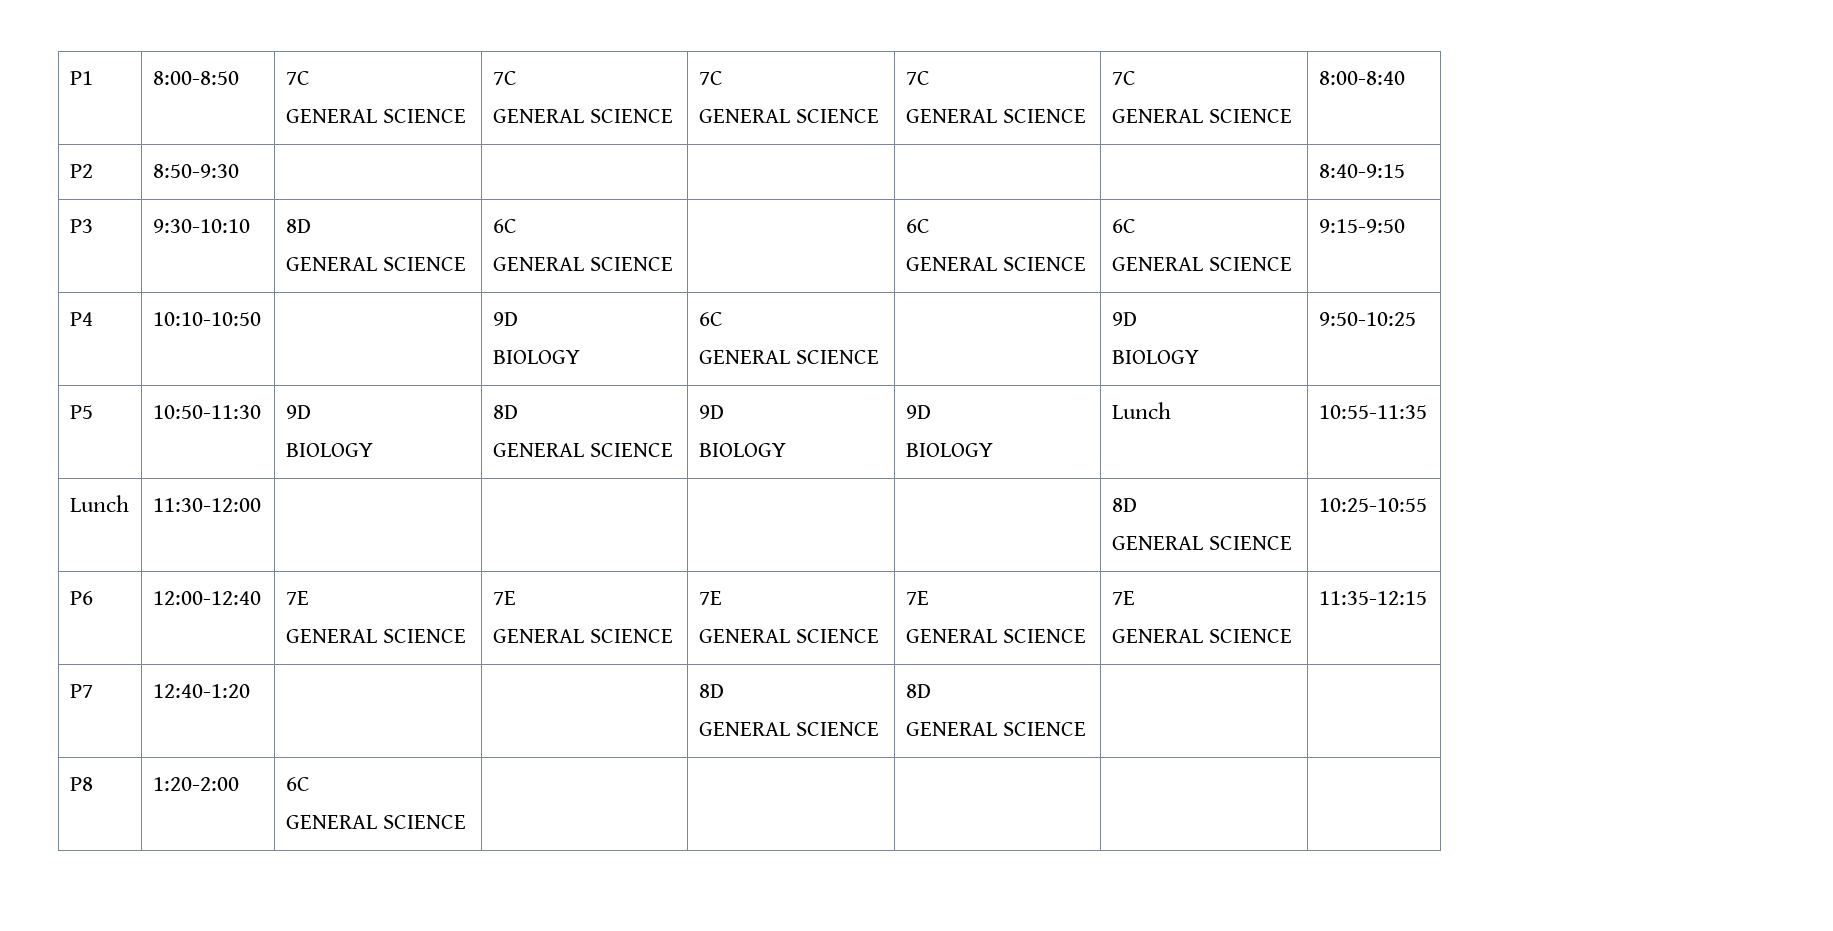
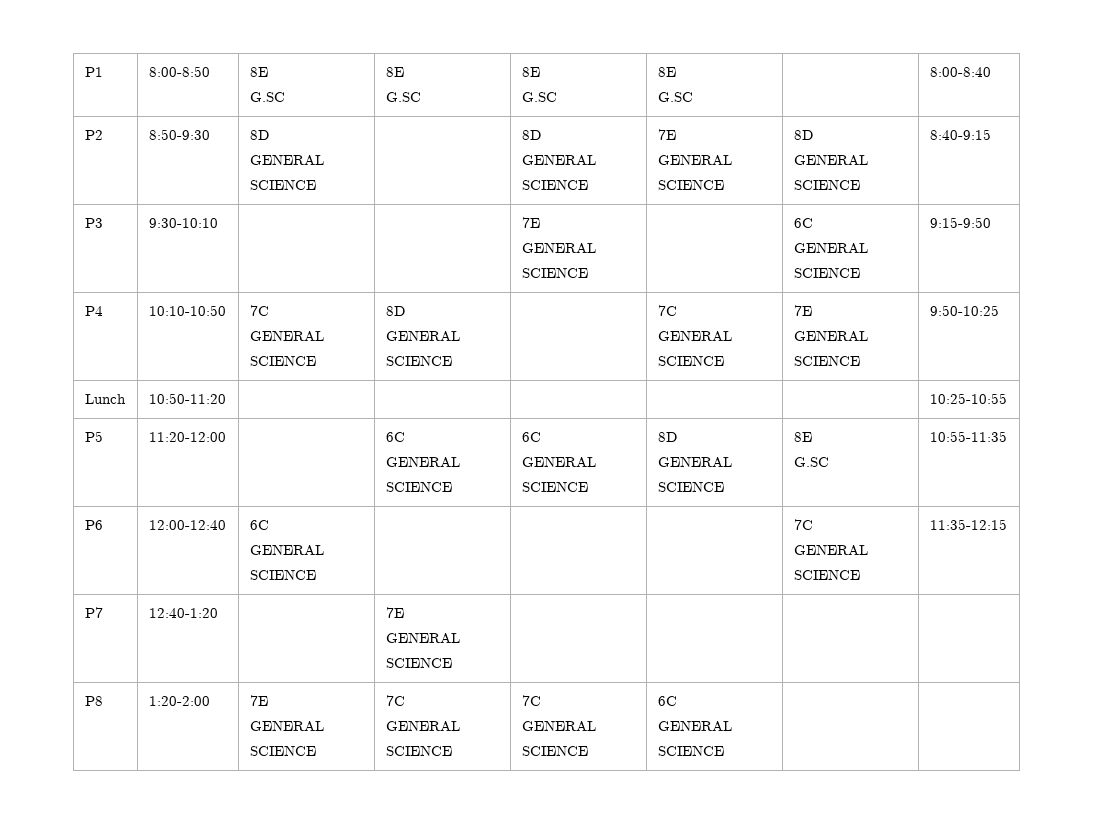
- P1 | 8:00-8:50 | 7C
+ P1 | 8:00-8:50 | 8E
+ G.SC | 8E
+ G.SC | 8E
+ G.SC | 8E
+ G.SC | | 8:00-8:40
+ P2 | 8:50-9:30 | 8D
+ GENERAL SCIENCE | | 8D
+ GENERAL SCIENCE | 7E
+ GENERAL SCIENCE | 8D
+ GENERAL SCIENCE | 8:40-9:15
+ P3 | 9:30-10:10 | | | 7E
+ GENERAL SCIENCE | | 6C
+ GENERAL SCIENCE | 9:15-9:50
+ P4 | 10:10-10:50 | 7C
+ GENERAL SCIENCE | 8D
+ GENERAL SCIENCE | | 7C
+ GENERAL SCIENCE | 7E
+ GENERAL SCIENCE | 9:50-10:25
+ Lunch | 10:50-11:20 | | | | | | 10:25-10:55
+ P5 | 11:20-12:00 | | 6C
+ GENERAL SCIENCE | 6C
+ GENERAL SCIENCE | 8D
+ GENERAL SCIENCE | 8E
+ G.SC | 10:55-11:35
+ P6 | 12:00-12:40 | 6C
+ GENERAL SCIENCE | | | | 7C
+ GENERAL SCIENCE | 11:35-12:15
+ P7 | 12:40-1:20 | | 7E
+ GENERAL SCIENCE | | | |
+ P8 | 1:20-2:00 | 7E
  GENERAL SCIENCE | 7C
  GENERAL SCIENCE | 7C
- GENERAL SCIENCE | 7C
- GENERAL SCIENCE | 7C
- GENERAL SCIENCE | 8:00-8:40
- P2 | 8:50-9:30 | | | | | | 8:40-9:15
- P3 | 9:30-10:10 | 8D
  GENERAL SCIENCE | 6C
- GENERAL SCIENCE | | 6C
- GENERAL SCIENCE | 6C
- GENERAL SCIENCE | 9:15-9:50
- P4 | 10:10-10:50 | | 9D
- BIOLOGY | 6C
- GENERAL SCIENCE | | 9D
- BIOLOGY | 9:50-10:25
- P5 | 10:50-11:30 | 9D
- BIOLOGY | 8D
- GENERAL SCIENCE | 9D
- BIOLOGY | 9D
- BIOLOGY | Lunch | 10:55-11:35
- Lunch | 11:30-12:00 | | | | | 8D
- GENERAL SCIENCE | 10:25-10:55
- P6 | 12:00-12:40 | 7E
- GENERAL SCIENCE | 7E
- GENERAL SCIENCE | 7E
- GENERAL SCIENCE | 7E
- GENERAL SCIENCE | 7E
- GENERAL SCIENCE | 11:35-12:15
- P7 | 12:40-1:20 | | | 8D
- GENERAL SCIENCE | 8D
  GENERAL SCIENCE | |
- P8 | 1:20-2:00 | 6C
- GENERAL SCIENCE | | | | |

